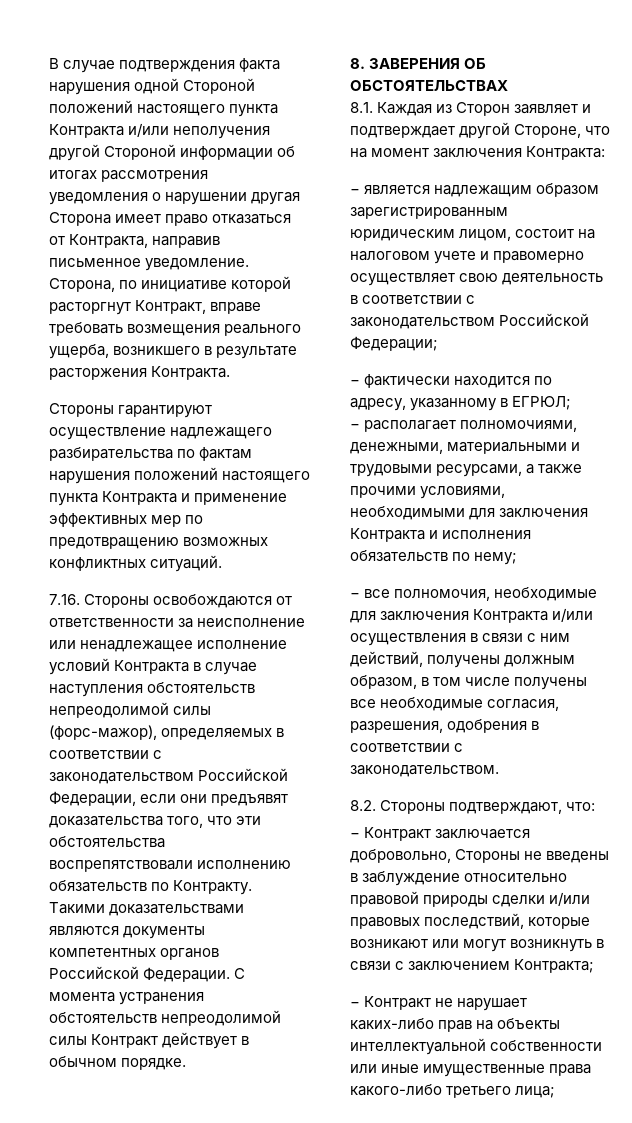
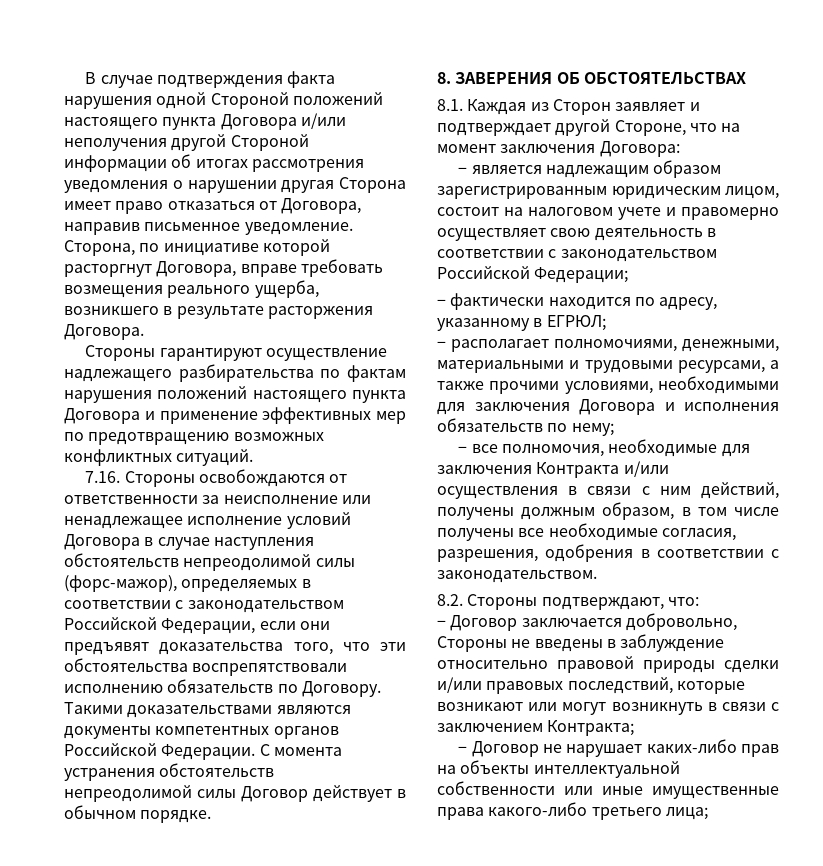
- В случае подтверждения факта нарушения одной Стороной положений настоящего пункта Контракта и/или неполучения другой Стороной информации об итогах рассмотрения уведомления о нарушении другая Сторона имеет право отказаться от Контракта, направив письменное уведомление.
+ В случае подтверждения факта нарушения одной Стороной положений настоящего пункта Договора и/или неполучения другой Стороной информации об итогах рассмотрения уведомления о нарушении другая Сторона имеет право отказаться от Договора, направив письменное уведомление.
- Сторона, по инициативе которой расторгнут Контракт, вправе требовать возмещения реального ущерба, возникшего в результате расторжения Контракта.
+ Сторона, по инициативе которой расторгнут Договора, вправе требовать возмещения реального ущерба, возникшего в результате расторжения Договора.
- Стороны гарантируют осуществление надлежащего разбирательства по фактам нарушения положений настоящего пункта Контракта и применение эффективных мер по предотвращению возможных конфликтных ситуаций.
+ Стороны гарантируют осуществление надлежащего разбирательства по фактам нарушения положений настоящего пункта Договора и применение эффективных мер по предотвращению возможных конфликтных ситуаций.
- 7.16. Стороны освобождаются от ответственности за неисполнение или ненадлежащее исполнение условий Контракта в случае наступления обстоятельств непреодолимой силы (форс-мажор), определяемых в соответствии с законодательством Российской Федерации, если они предъявят доказательства того, что эти обстоятельства воспрепятствовали исполнению обязательств по Контракту.
+ 7.16. Стороны освобождаются от ответственности за неисполнение или ненадлежащее исполнение условий Договора в случае наступления обстоятельств непреодолимой силы (форс-мажор), определяемых в соответствии с законодательством Российской Федерации, если они предъявят доказательства того, что эти обстоятельства воспрепятствовали исполнению обязательств по Договору.
- С момента устранения обстоятельств непреодолимой силы Контракт действует в обычном порядке.
+ С момента устранения обстоятельств непреодолимой силы Договор действует в обычном порядке.
- 8.1. Каждая из Сторон заявляет и подтверждает другой Стороне, что на момент заключения Контракта:
+ 8.1. Каждая из Сторон заявляет и подтверждает другой Стороне, что на момент заключения Договора:
- − располагает полномочиями, денежными, материальными и трудовыми ресурсами, а также прочими условиями, необходимыми для заключения Контракта и исполнения обязательств по нему;
+ − располагает полномочиями, денежными, материальными и трудовыми ресурсами, а также прочими условиями, необходимыми для заключения Договора и исполнения обязательств по нему;
- − Контракт заключается добровольно, Стороны не введены в заблуждение относительно правовой природы сделки и/или правовых последствий, которые возникают или могут возникнуть в связи с заключением Контракта;
+ − Договор заключается добровольно, Стороны не введены в заблуждение относительно правовой природы сделки и/или правовых последствий, которые возникают или могут возникнуть в связи с заключением Контракта;
- − Контракт не нарушает каких-либо прав на объекты интеллектуальной собственности или иные имущественные права какого-либо третьего лица;
+ − Договор не нарушает каких-либо прав на объекты интеллектуальной собственности или иные имущественные права какого-либо третьего лица;

